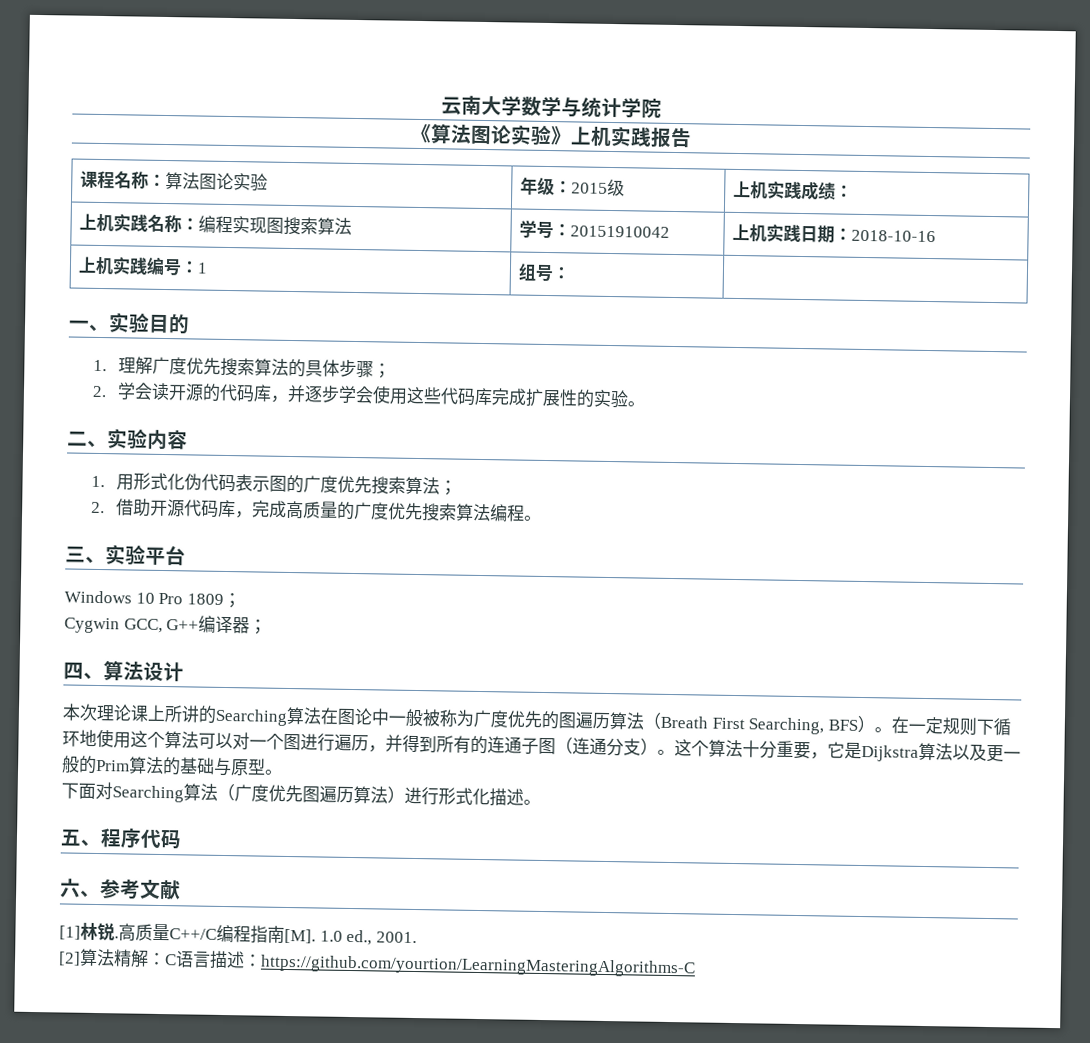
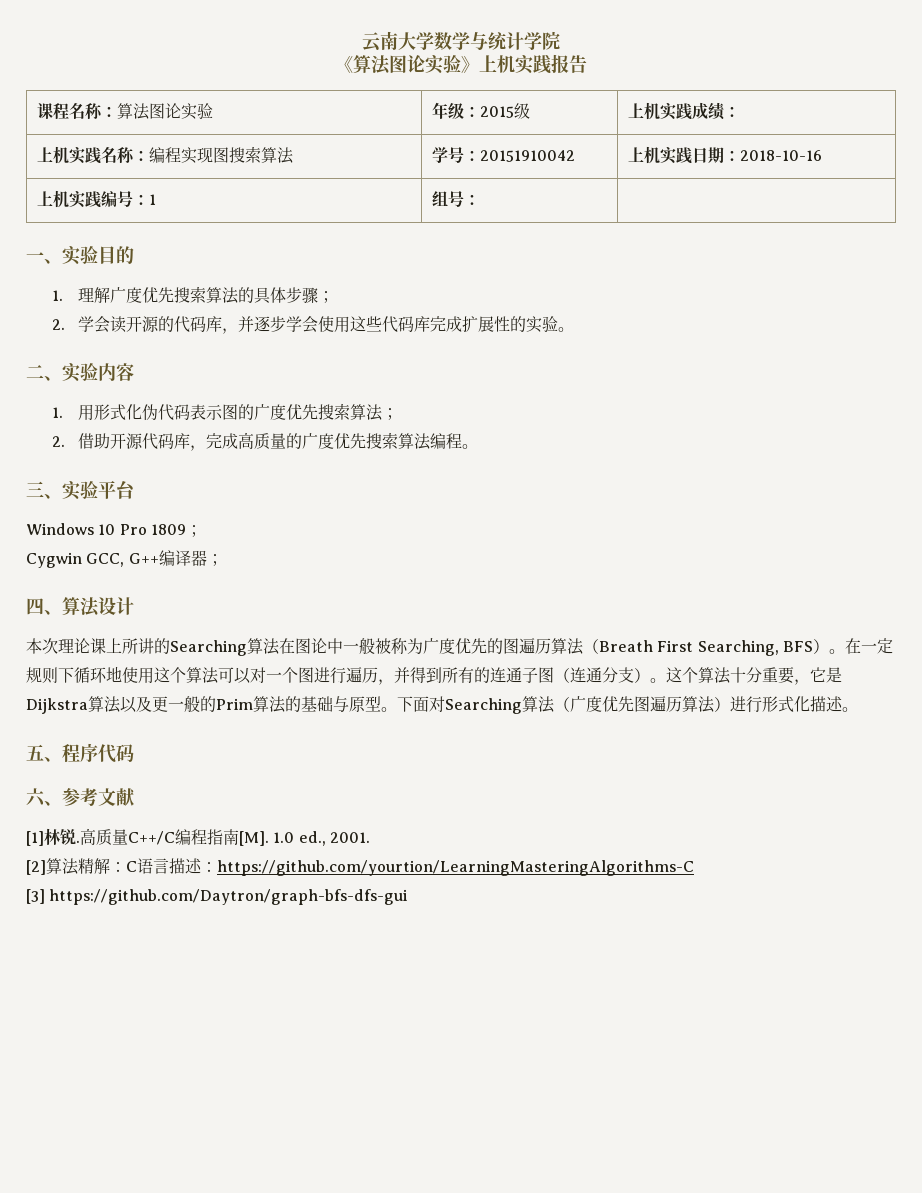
- 这个算法十分重要，它是Dijkstra算法以及更一般的Prim算法的基础与原型。
- 下面对Searching算法（广度优先图遍历算法）进行形式化描述。
+ 这个算法十分重要，它是Dijkstra算法以及更一般的Prim算法的基础与原型。下面对Searching算法（广度优先图遍历算法）进行形式化描述。
+ [3] https://github.com/Daytron/graph-bfs-dfs-gui

